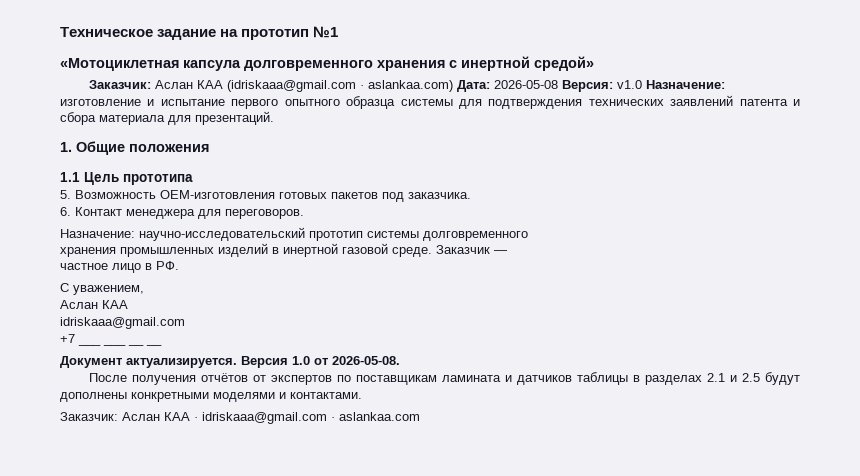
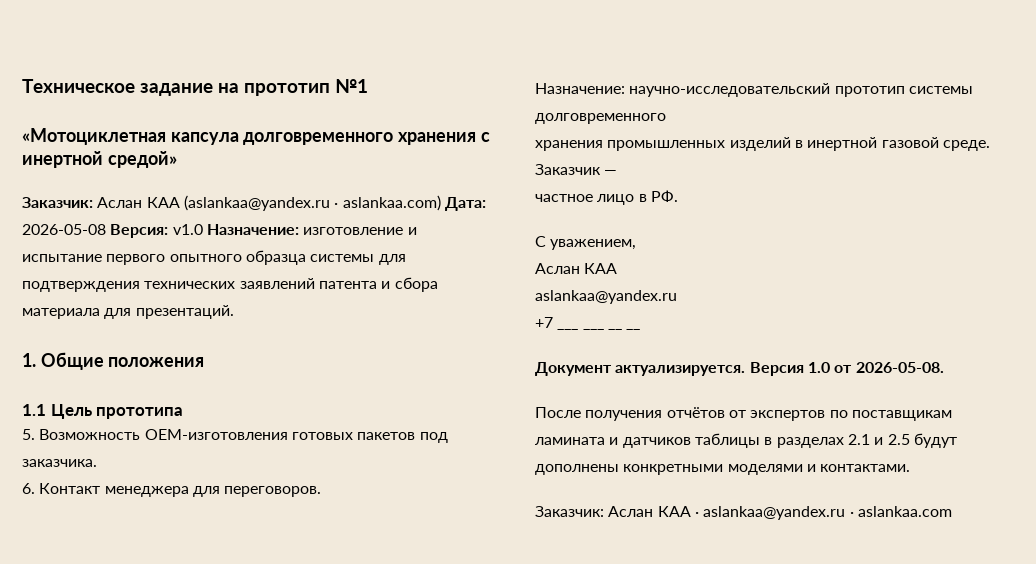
- Заказчик: Аслан КАА (idriskaaa@gmail.com · aslankaa.com) Дата: 2026-05-08 Версия: v1.0 Назначение: изготовление и испытание первого опытного образца системы для подтверждения технических заявлений патента и сбора материала для презентаций.
+ Заказчик: Аслан КАА (aslankaa@yandex.ru · aslankaa.com) Дата: 2026-05-08 Версия: v1.0 Назначение: изготовление и испытание первого опытного образца системы для подтверждения технических заявлений патента и сбора материала для презентаций.
  С уважением,
  Аслан КАА
- idriskaaa@gmail.com
+ aslankaa@yandex.ru
- Заказчик: Аслан КАА · idriskaaa@gmail.com · aslankaa.com
+ Заказчик: Аслан КАА · aslankaa@yandex.ru · aslankaa.com

